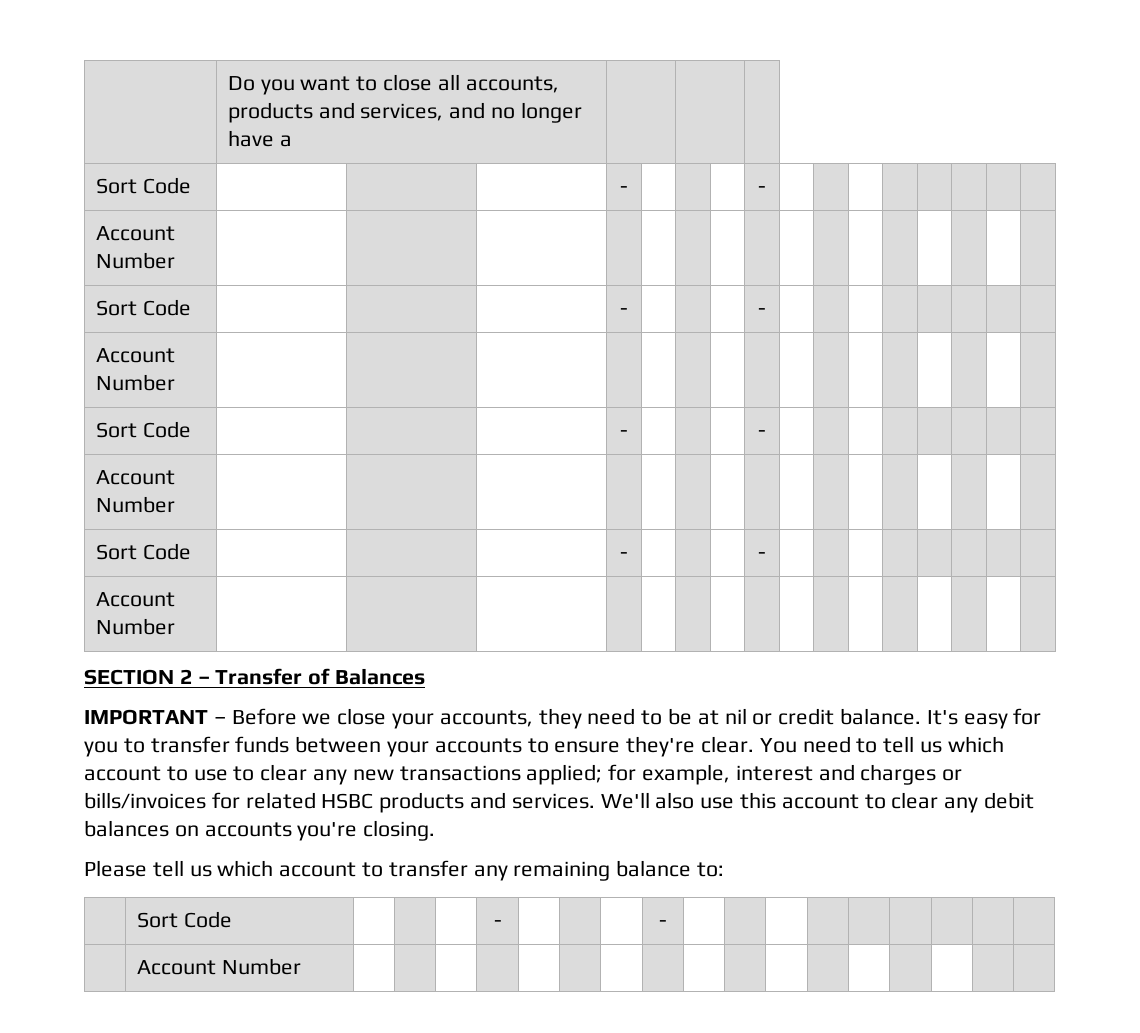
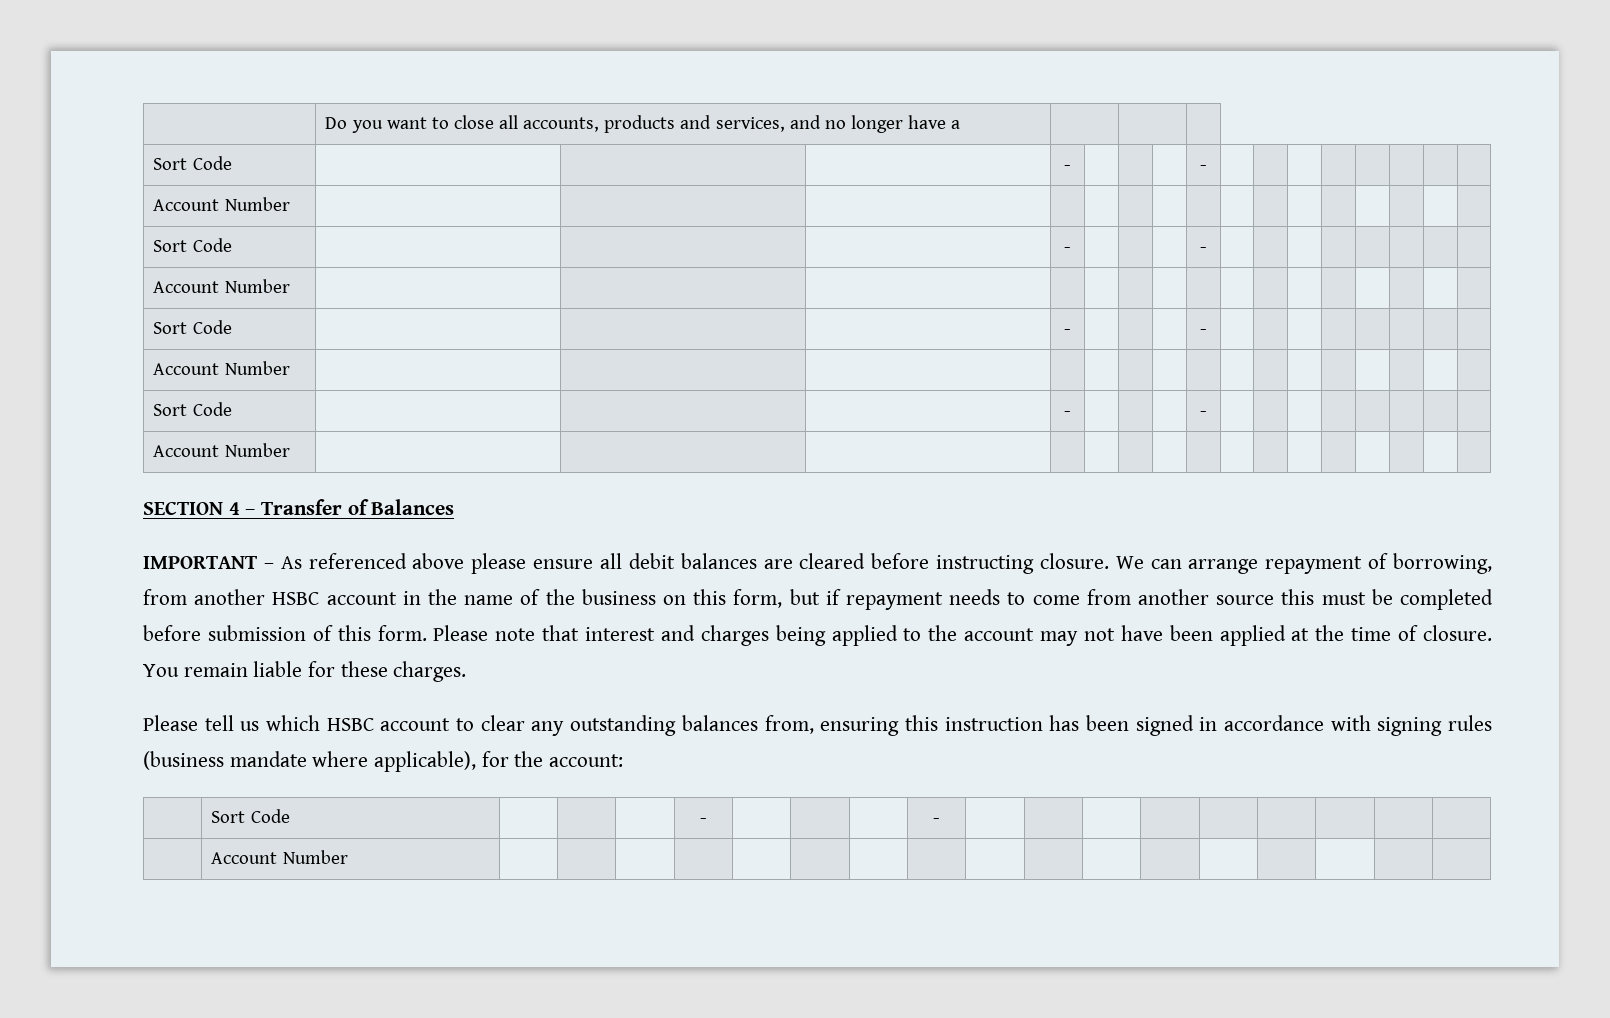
- SECTION 2 – Transfer of Balances
+ SECTION 4 – Transfer of Balances
- IMPORTANT – Before we close your accounts, they need to be at nil or credit balance. It's easy for you to transfer funds between your accounts to ensure they're clear. You need to tell us which account to use to clear any new transactions applied; for example, interest and charges or bills/invoices for related HSBC products and services. We'll also use this account to clear any debit balances on accounts you're closing.
+ IMPORTANT – As referenced above please ensure all debit balances are cleared before instructing closure. We can arrange repayment of borrowing, from another HSBC account in the name of the business on this form, but if repayment needs to come from another source this must be completed before submission of this form. Please note that interest and charges being applied to the account may not have been applied at the time of closure. You remain liable for these charges.
- Please tell us which account to transfer any remaining balance to:
+ Please tell us which HSBC account to clear any outstanding balances from, ensuring this instruction has been signed in accordance with signing rules (business mandate where applicable), for the account:

